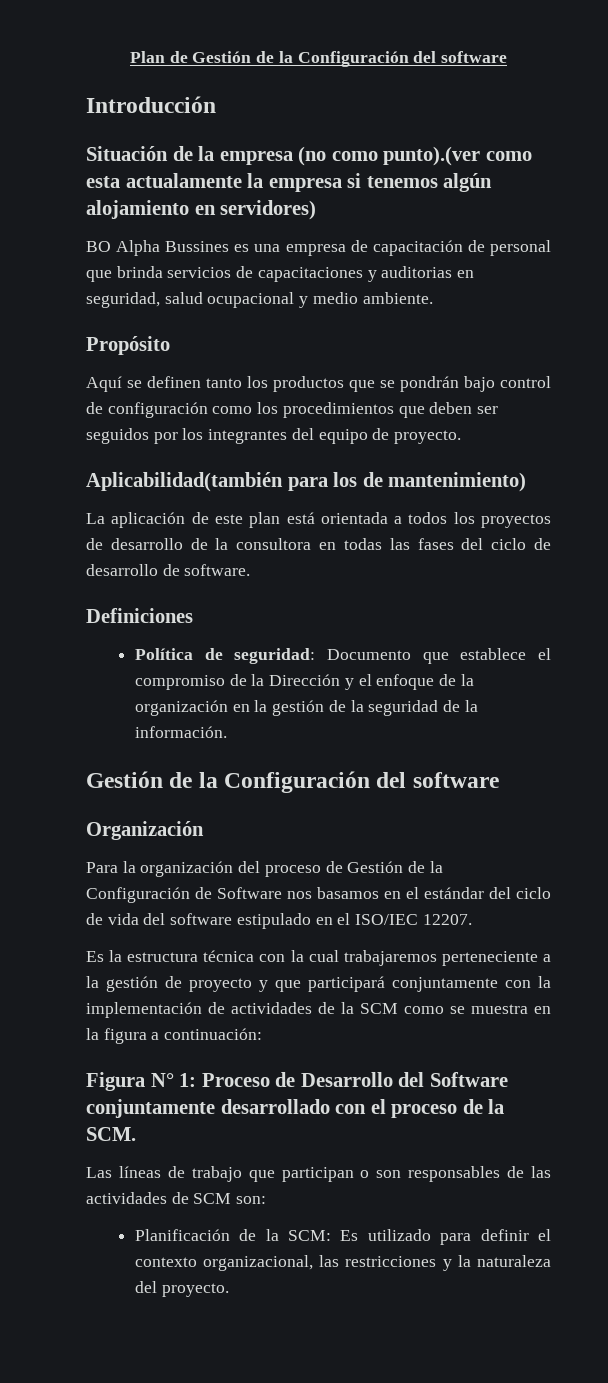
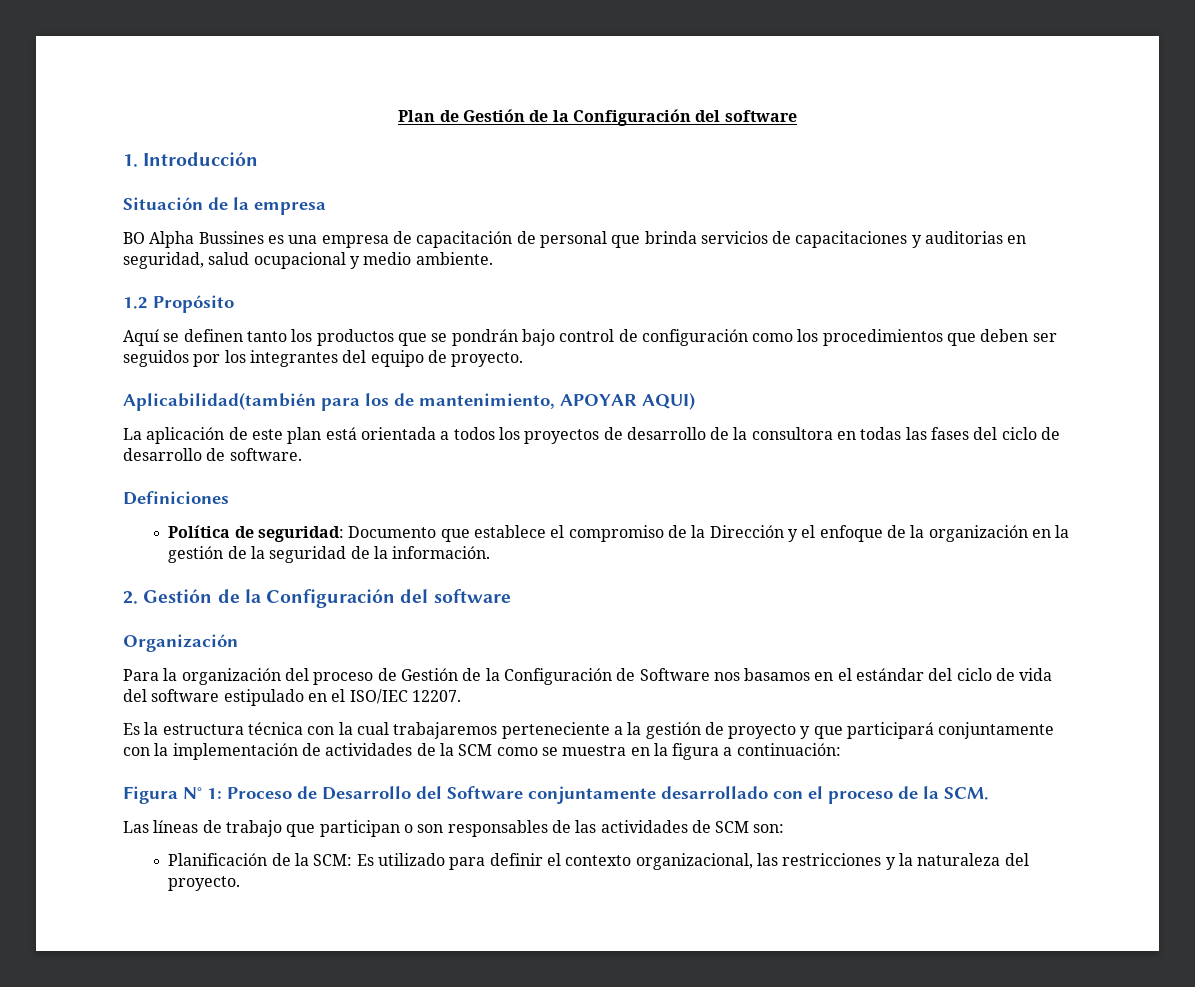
- Introducción
+ 1. Introducción
- Situación de la empresa (no como punto).(ver como esta actualamente la empresa si tenemos algún alojamiento en servidores)
+ Situación de la empresa
- Propósito
+ 1.2 Propósito
- Aplicabilidad(también para los de mantenimiento)
+ Aplicabilidad(también para los de mantenimiento, APOYAR AQUI)
  Política de seguridad: Documento que establece el compromiso de la Dirección y el enfoque de la organización en la gestión de la seguridad de la información.
- Gestión de la Configuración del software
+ 2. Gestión de la Configuración del software

